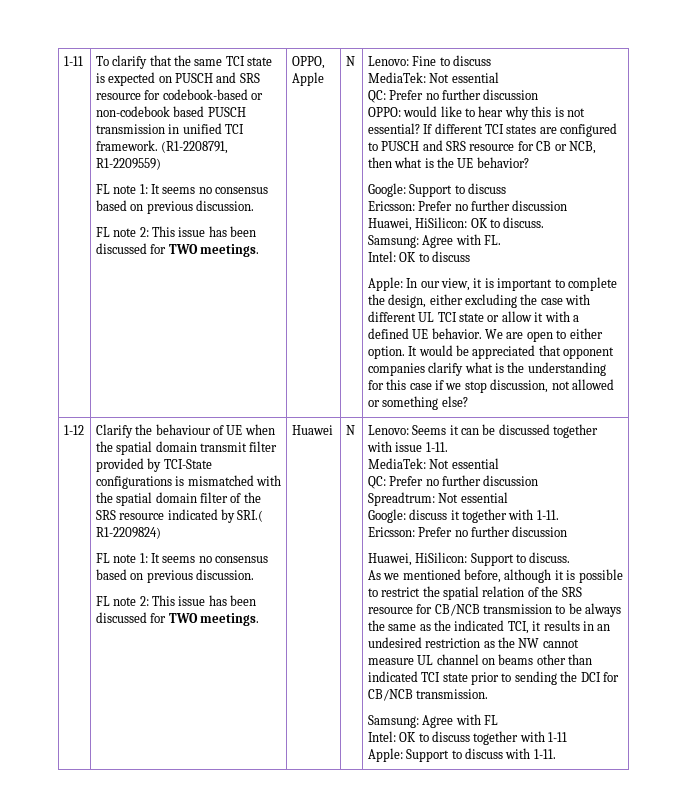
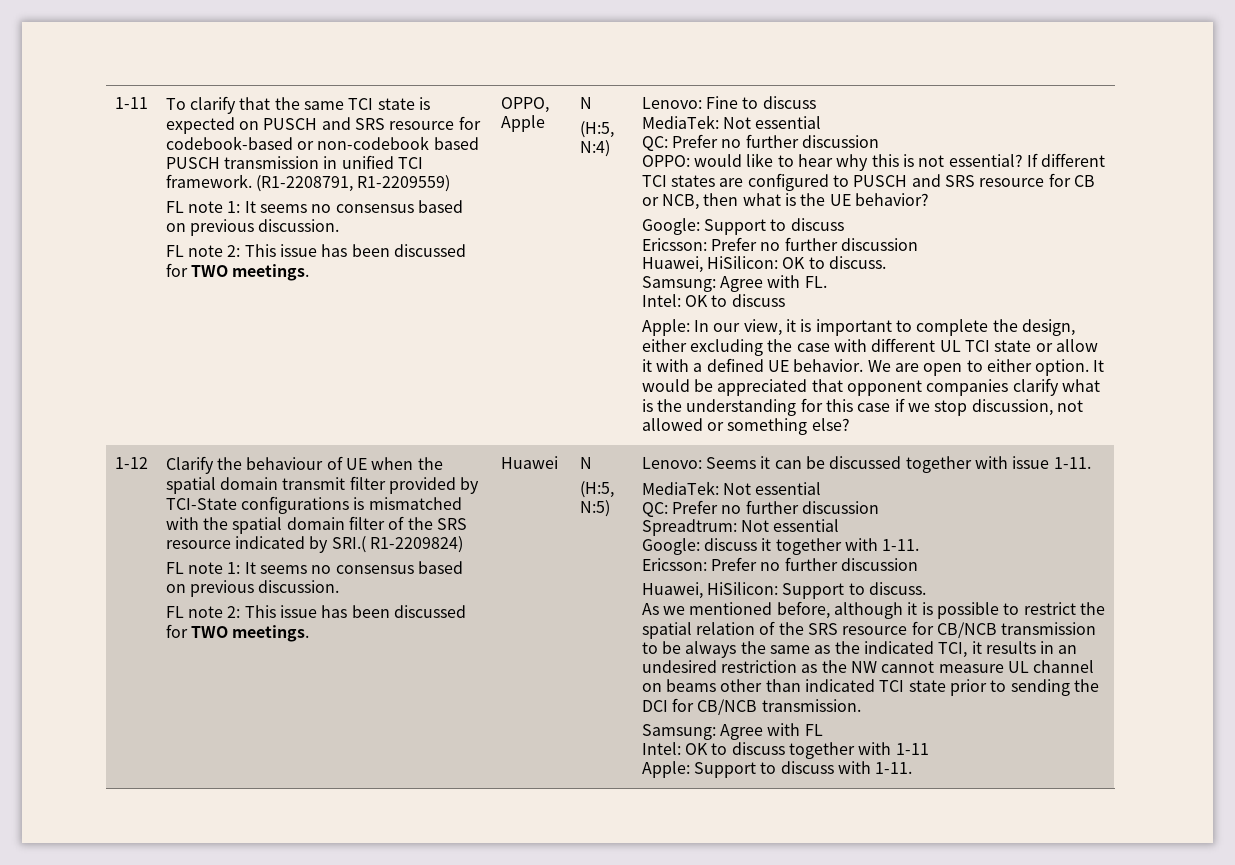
+ (H:5, N:4)
+ (H:5, N:5)

